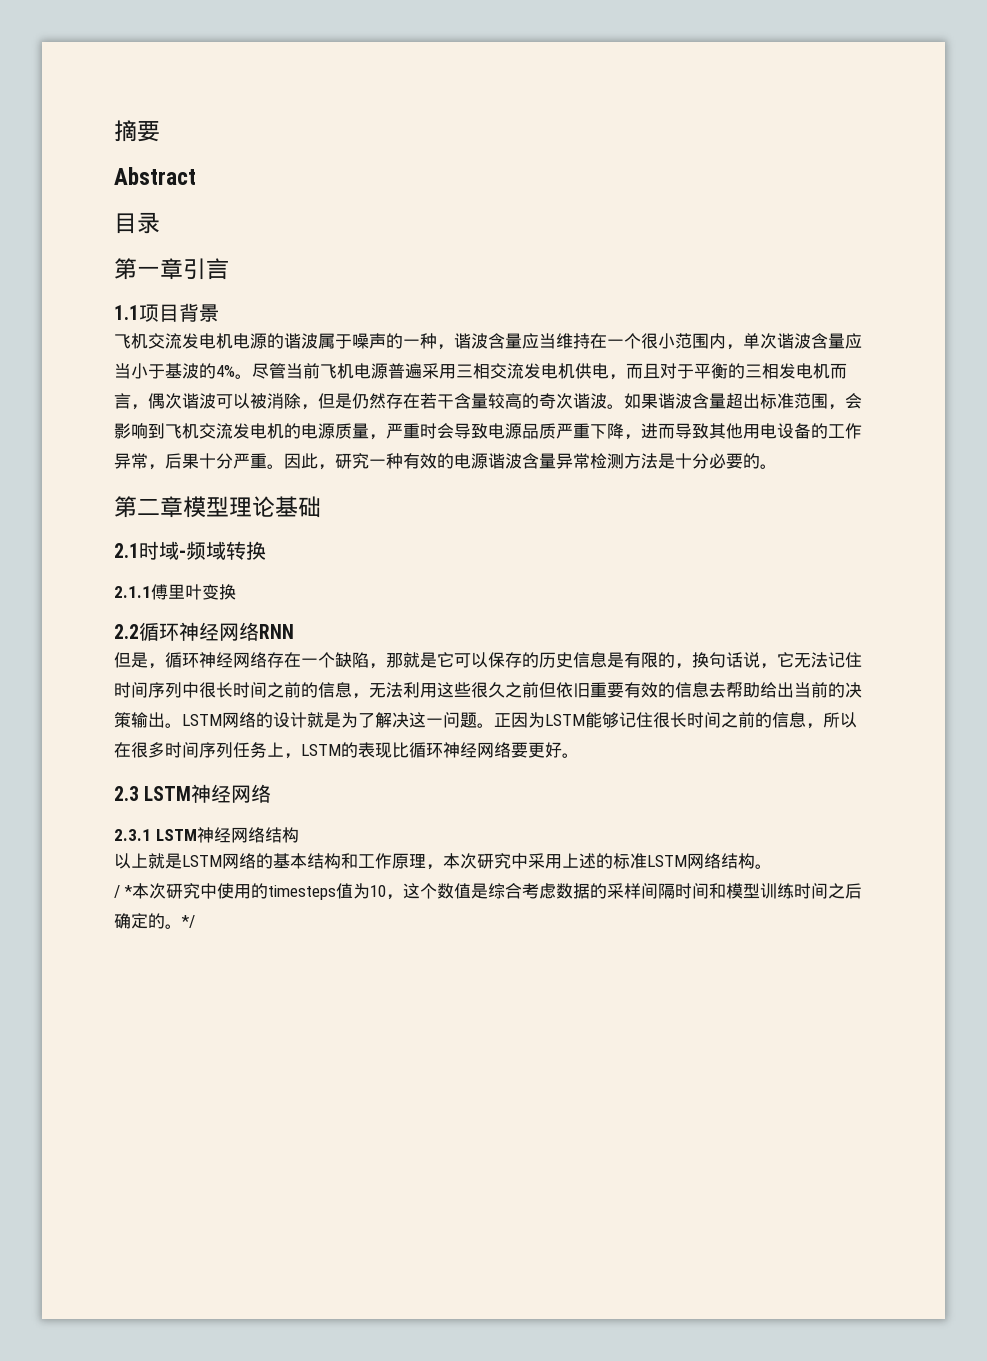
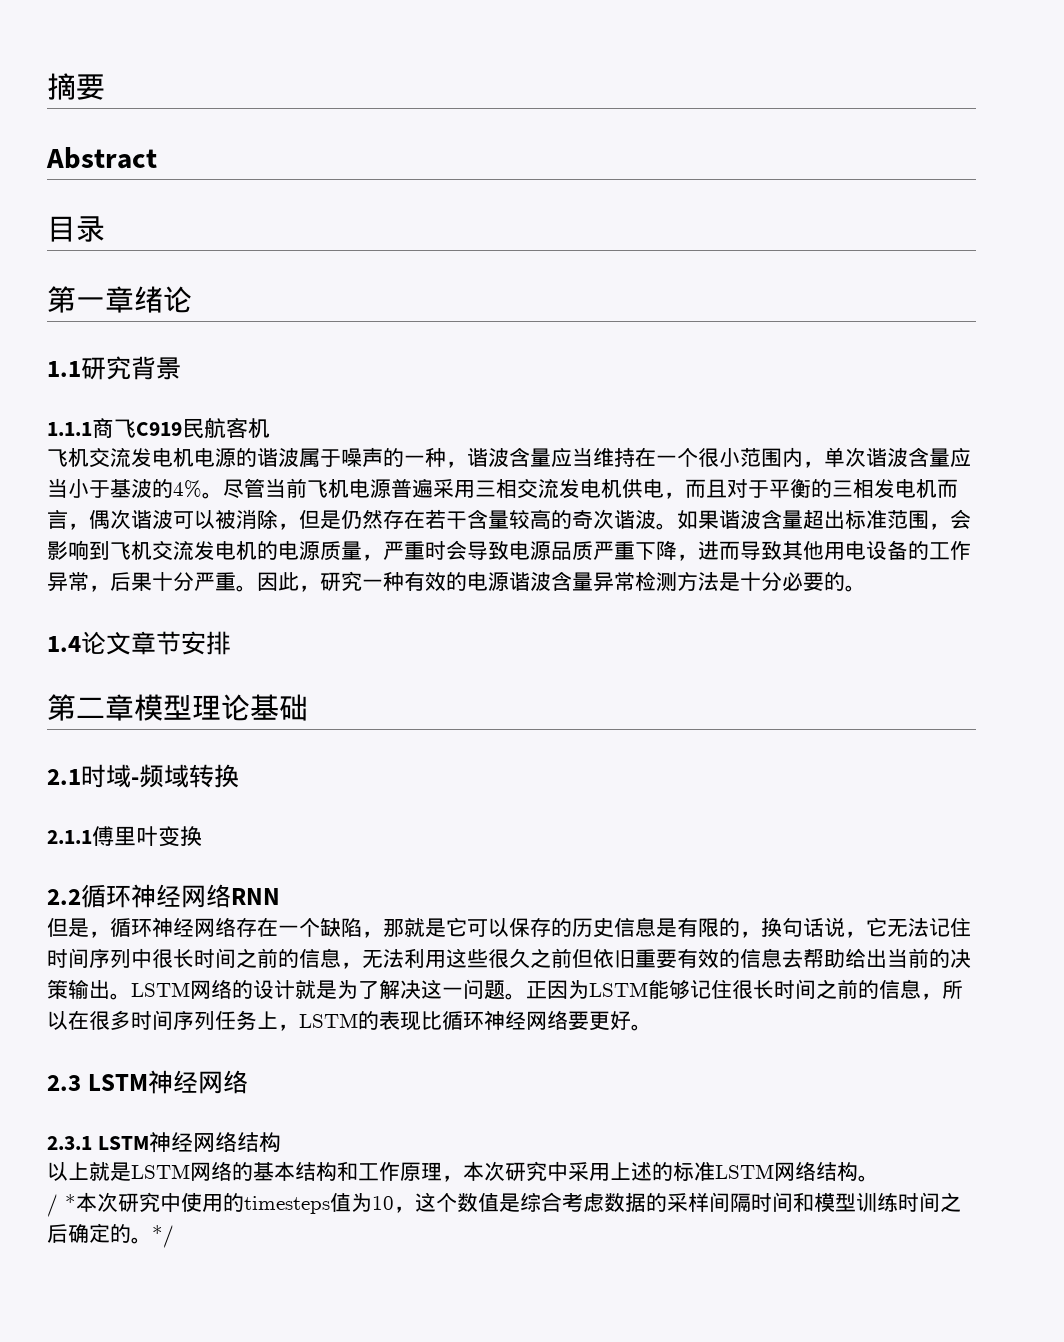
- 第一章引言
+ 第一章绪论
- 1.1项目背景
+ 1.1研究背景
+ 1.1.1商飞C919民航客机
+ 1.4论文章节安排

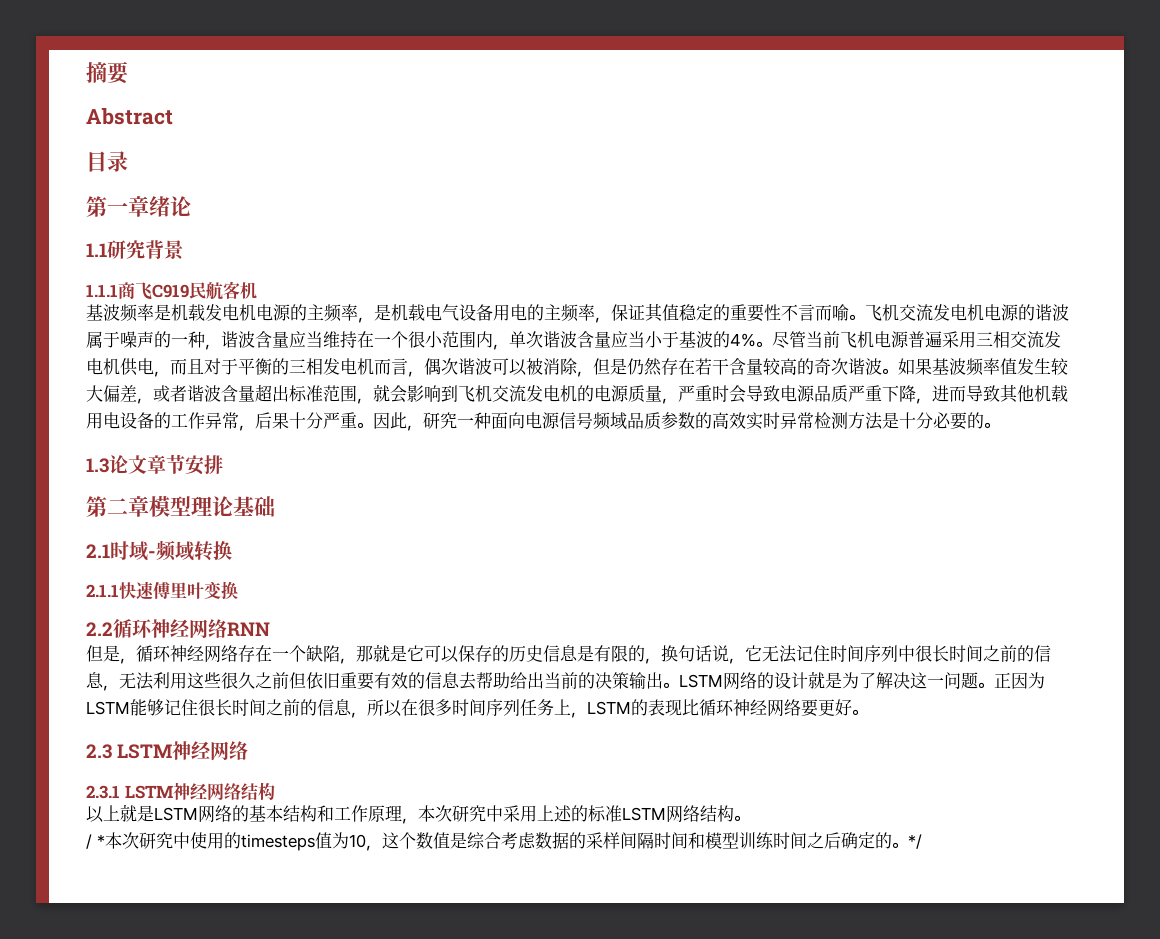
+ 基波频率是机载发电机电源的主频率，是机载电气设备用电的主频率，保证其值稳定的重要性不言而喻。
- 如果谐波含量超出标准范围，会影响到飞机交流发电机的电源质量，严重时会导致电源品质严重下降，进而导致其他用电设备的工作异常，后果十分严重。
+ 如果基波频率值发生较大偏差，或者谐波含量超出标准范围，就会影响到飞机交流发电机的电源质量，严重时会导致电源品质严重下降，进而导致其他机载用电设备的工作异常，后果十分严重。
- 因此，研究一种有效的电源谐波含量异常检测方法是十分必要的。
+ 因此，研究一种面向电源信号频域品质参数的高效实时异常检测方法是十分必要的。
- 1.4论文章节安排
+ 1.3论文章节安排
- 2.1.1傅里叶变换
+ 2.1.1快速傅里叶变换

